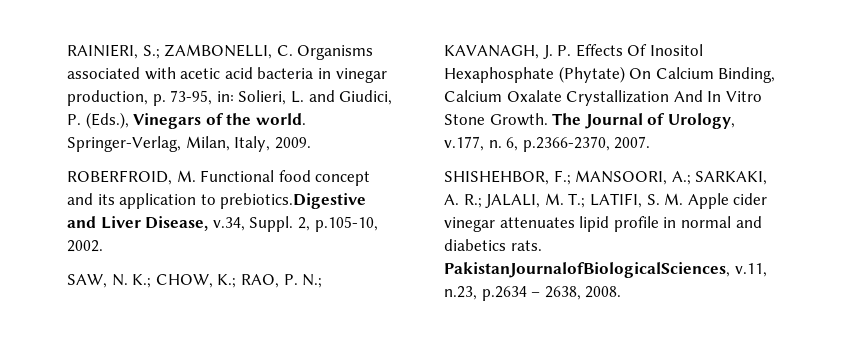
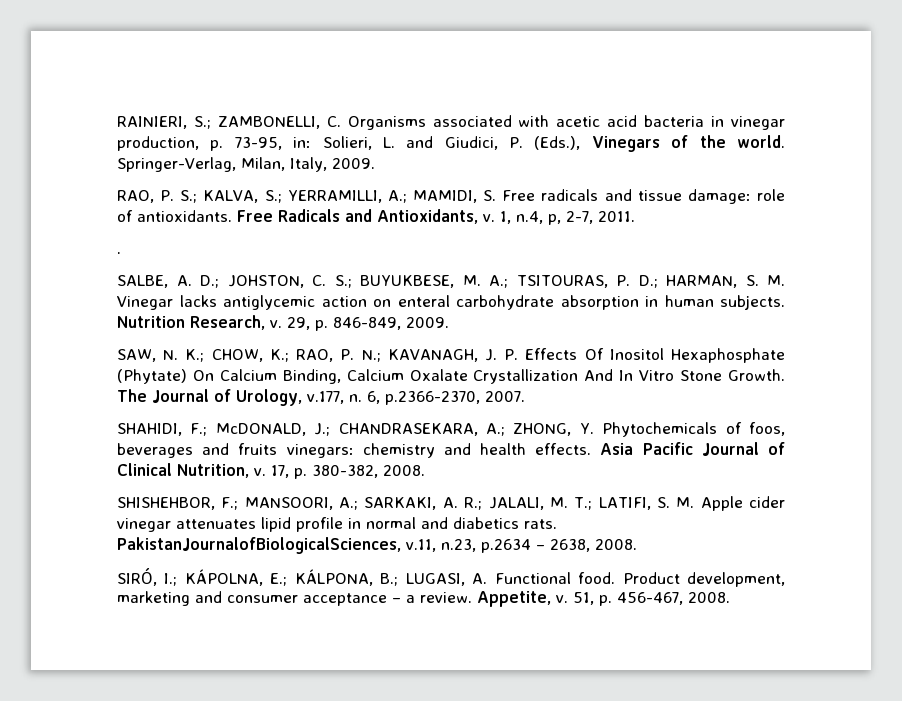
- ROBERFROID, M. Functional food concept and its application to prebiotics.Digestive and Liver Disease, v.34, Suppl. 2, p.105-10, 2002.
+ RAO, P. S.; KALVA, S.; YERRAMILLI, A.; MAMIDI, S. Free radicals and tissue damage: role of antioxidants. Free Radicals and Antioxidants, v. 1, n.4, p, 2-7, 2011.
+ .
+ SALBE, A. D.; JOHSTON, C. S.; BUYUKBESE, M. A.; TSITOURAS, P. D.; HARMAN, S. M. Vinegar lacks antiglycemic action on enteral carbohydrate absorption in human subjects. Nutrition Research, v. 29, p. 846-849, 2009.
+ SHAHIDI, F.; McDONALD, J.; CHANDRASEKARA, A.; ZHONG, Y. Phytochemicals of foos, beverages and fruits vinegars: chemistry and health effects. Asia Pacific Journal of Clinical Nutrition, v. 17, p. 380-382, 2008.
+ SIRÓ, I.; KÁPOLNA, E.; KÁLPONA, B.; LUGASI, A. Functional food. Product development, marketing and consumer acceptance – a review. Appetite, v. 51, p. 456-467, 2008.

